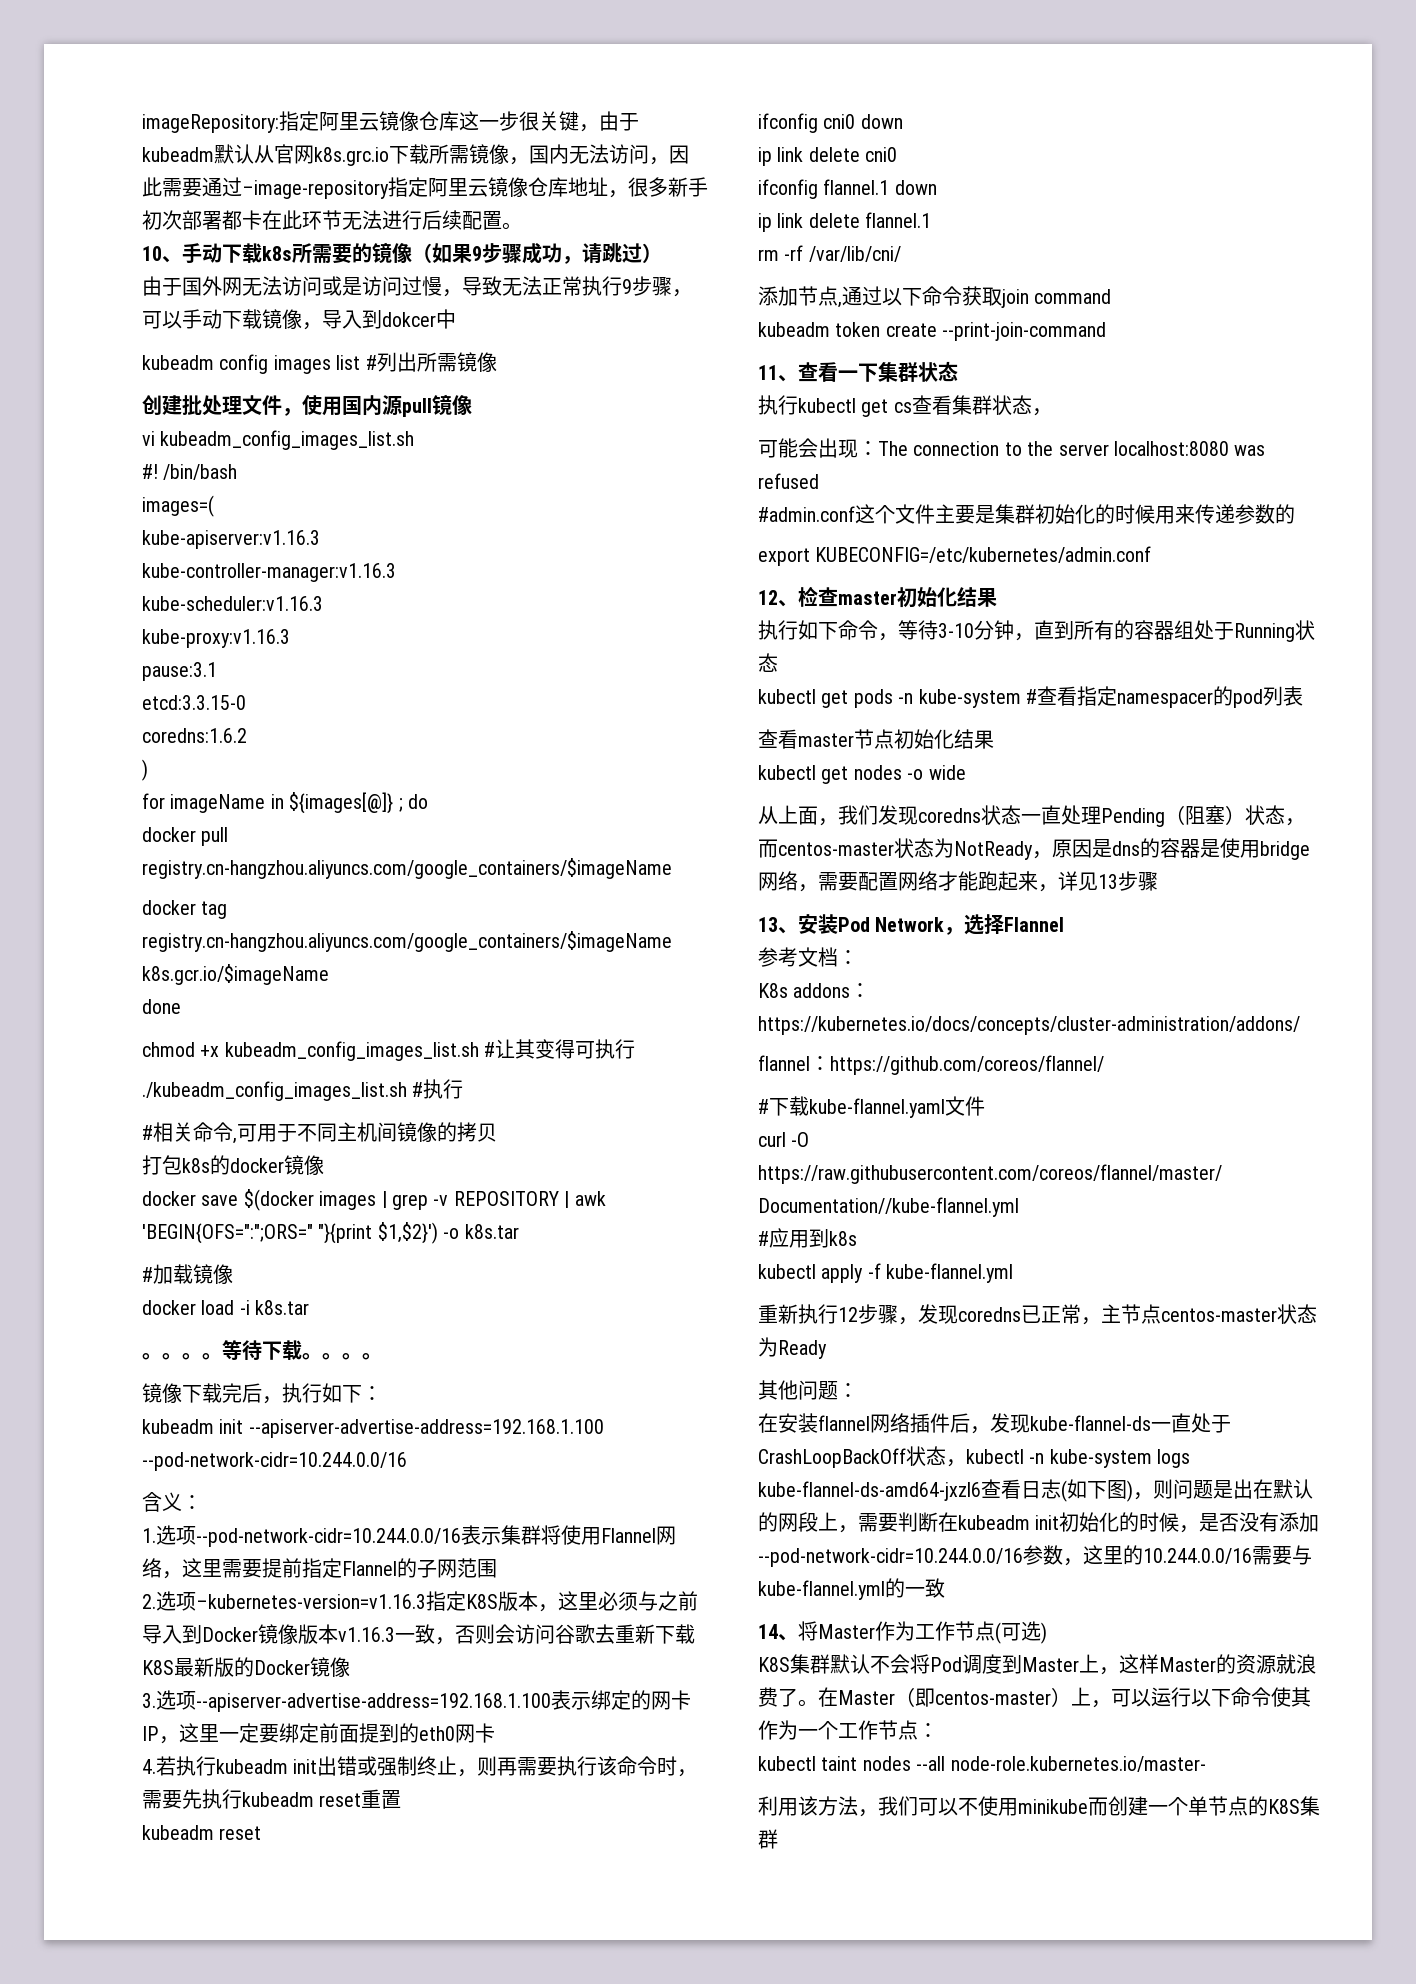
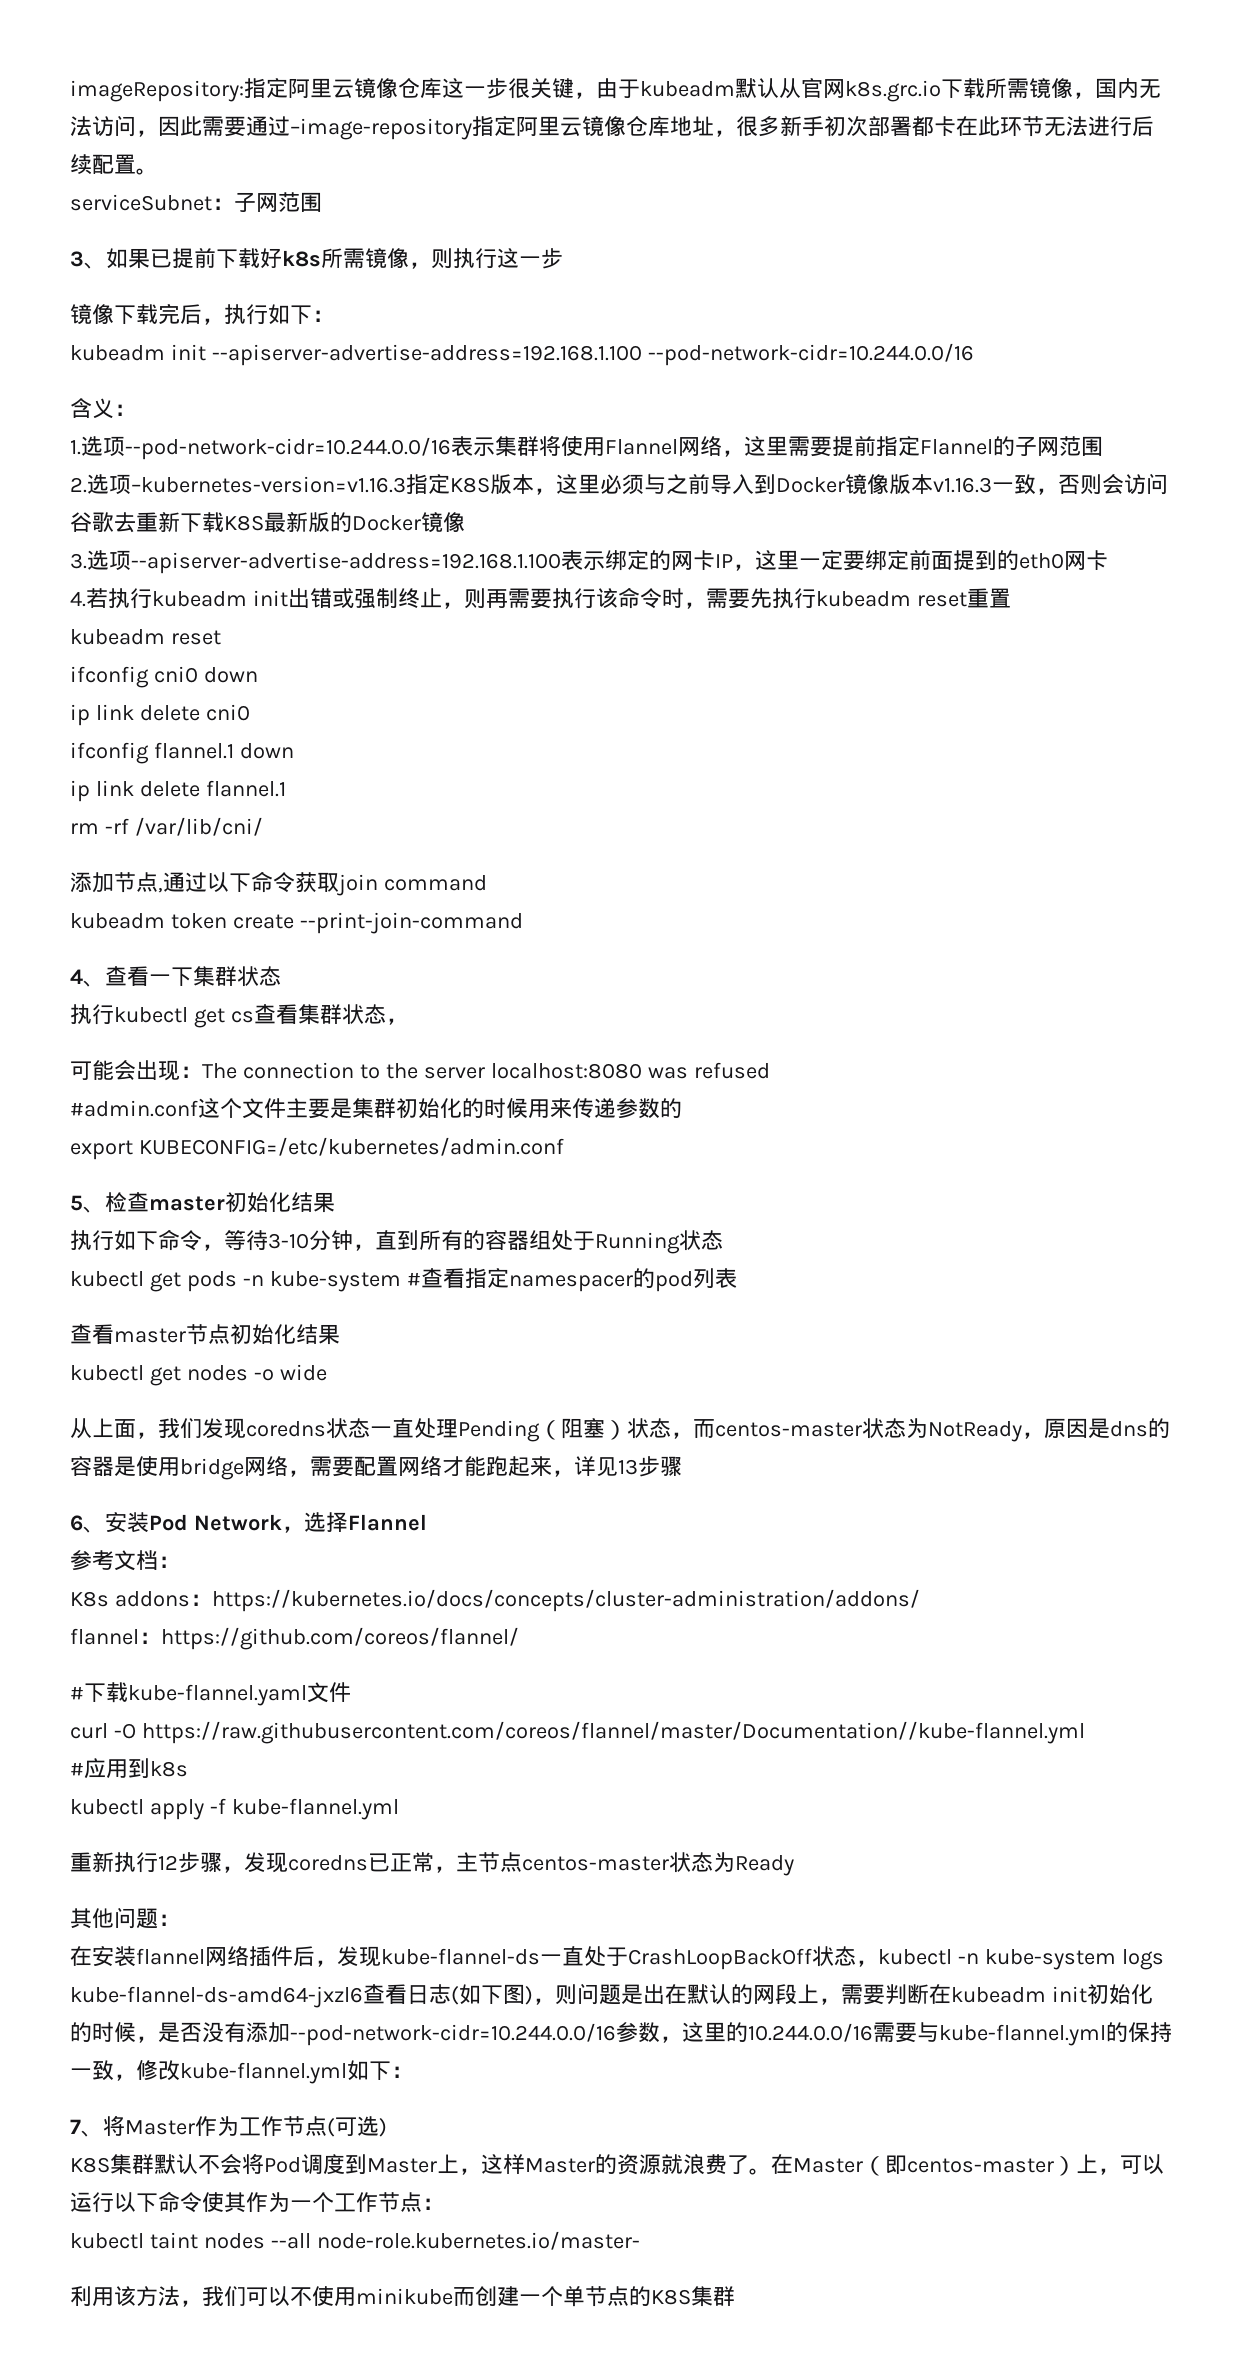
- 10、手动下载k8s所需要的镜像（如果9步骤成功，请跳过）
- 由于国外网无法访问或是访问过慢，导致无法正常执行9步骤，可以手动下载镜像，导入到dokcer中
- kubeadm config images list #列出所需镜像
- 创建批处理文件，使用国内源pull镜像
- vi kubeadm_config_images_list.sh
- #! /bin/bash
- images=(
- kube-apiserver:v1.16.3
- kube-controller-manager:v1.16.3
- kube-scheduler:v1.16.3
- kube-proxy:v1.16.3
- pause:3.1
- etcd:3.3.15-0
- coredns:1.6.2
- )
- for imageName in ${images[@]} ; do
- docker pull registry.cn-hangzhou.aliyuncs.com/google_containers/$imageName
- docker tag registry.cn-hangzhou.aliyuncs.com/google_containers/$imageName k8s.gcr.io/$imageName
- done
- chmod +x kubeadm_config_images_list.sh #让其变得可执行
- ./kubeadm_config_images_list.sh #执行
- #相关命令,可用于不同主机间镜像的拷贝
- 打包k8s的docker镜像
- docker save $(docker images | grep -v REPOSITORY | awk 'BEGIN{OFS=":";ORS=" "}{print $1,$2}') -o k8s.tar
- #加载镜像
- docker load -i k8s.tar
- 。。。。等待下载。。。。
+ serviceSubnet：子网范围
+ 3、如果已提前下载好k8s所需镜像，则执行这一步
- 11、查看一下集群状态
+ 4、查看一下集群状态
- 12、检查master初始化结果
+ 5、检查master初始化结果
- 13、安装Pod Network，选择Flannel
+ 6、安装Pod Network，选择Flannel
- 在安装flannel网络插件后，发现kube-flannel-ds一直处于CrashLoopBackOff状态，kubectl -n kube-system logs kube-flannel-ds-amd64-jxzl6查看日志(如下图)，则问题是出在默认的网段上，需要判断在kubeadm init初始化的时候，是否没有添加--pod-network-cidr=10.244.0.0/16参数，这里的10.244.0.0/16需要与kube-flannel.yml的一致
- 14、将Master作为工作节点(可选)
+ 在安装flannel网络插件后，发现kube-flannel-ds一直处于CrashLoopBackOff状态，kubectl -n kube-system logs kube-flannel-ds-amd64-jxzl6查看日志(如下图)，则问题是出在默认的网段上，需要判断在kubeadm init初始化的时候，是否没有添加--pod-network-cidr=10.244.0.0/16参数，这里的10.244.0.0/16需要与kube-flannel.yml的保持一致，修改kube-flannel.yml如下：
+ 7、将Master作为工作节点(可选)

